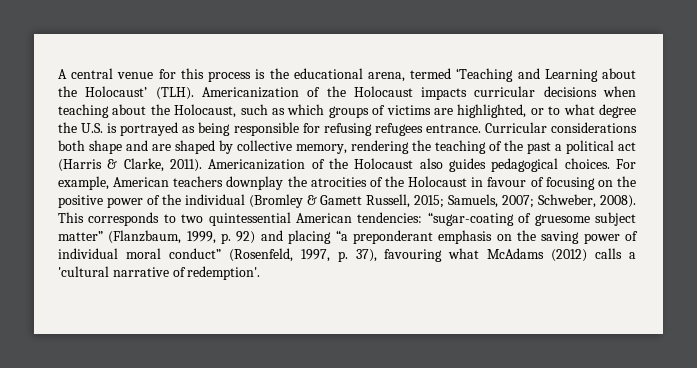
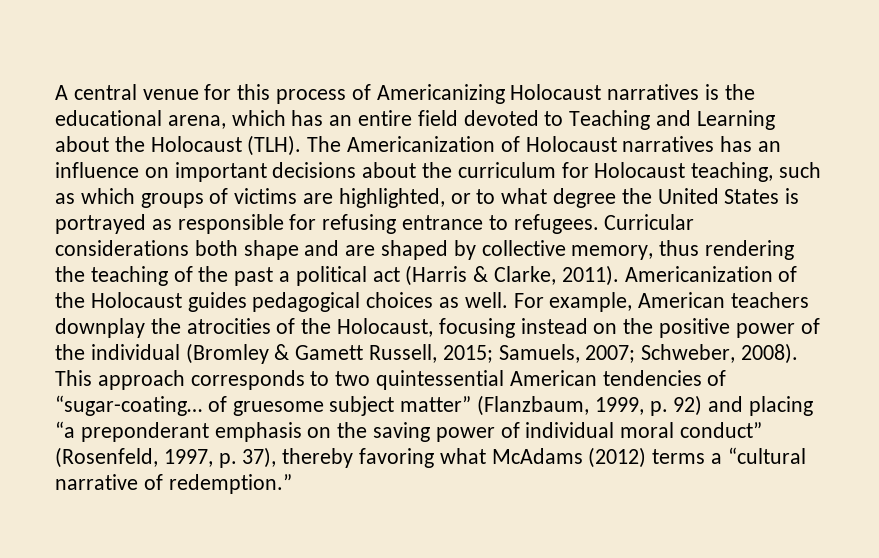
- A central venue for this process is the educational arena, termed ‘Teaching and Learning about the Holocaust’ (TLH). Americanization of the Holocaust impacts curricular decisions when teaching about the Holocaust, such as which groups of victims are highlighted, or to what degree the U.S. is portrayed as being responsible for refusing refugees entrance.
+ A central venue for this process of Americanizing Holocaust narratives is the educational arena, which has an entire field devoted to Teaching and Learning about the Holocaust (TLH). The Americanization of Holocaust narratives has an influence on important decisions about the curriculum for Holocaust teaching, such as which groups of victims are highlighted, or to what degree the United States is portrayed as responsible for refusing entrance to refugees.
- Curricular considerations both shape and are shaped by collective memory, rendering the teaching of the past a political act (Harris & Clarke, 2011).
+ Curricular considerations both shape and are shaped by collective memory, thus rendering the teaching of the past a political act (Harris & Clarke, 2011).
- Americanization of the Holocaust also guides pedagogical choices.
+ Americanization of the Holocaust guides pedagogical choices as well.
- For example, American teachers downplay the atrocities of the Holocaust in favour of focusing on the positive power of the individual (Bromley & Gamett Russell, 2015; Samuels, 2007; Schweber, 2008).
+ For example, American teachers downplay the atrocities of the Holocaust, focusing instead on the positive power of the individual (Bromley & Gamett Russell, 2015; Samuels, 2007; Schweber, 2008).
- This corresponds to two quintessential American tendencies: “sugar-coating of gruesome subject matter” (Flanzbaum, 1999, p. 92) and placing “a preponderant emphasis on the saving power of individual moral conduct” (Rosenfeld, 1997, p. 37), favouring what McAdams (2012) calls a 'cultural narrative of redemption'.
+ This approach corresponds to two quintessential American tendencies of “sugar-coating… of gruesome subject matter” (Flanzbaum, 1999, p. 92) and placing “a preponderant emphasis on the saving power of individual moral conduct” (Rosenfeld, 1997, p. 37), thereby favoring what McAdams (2012) terms a “cultural narrative of redemption.”

